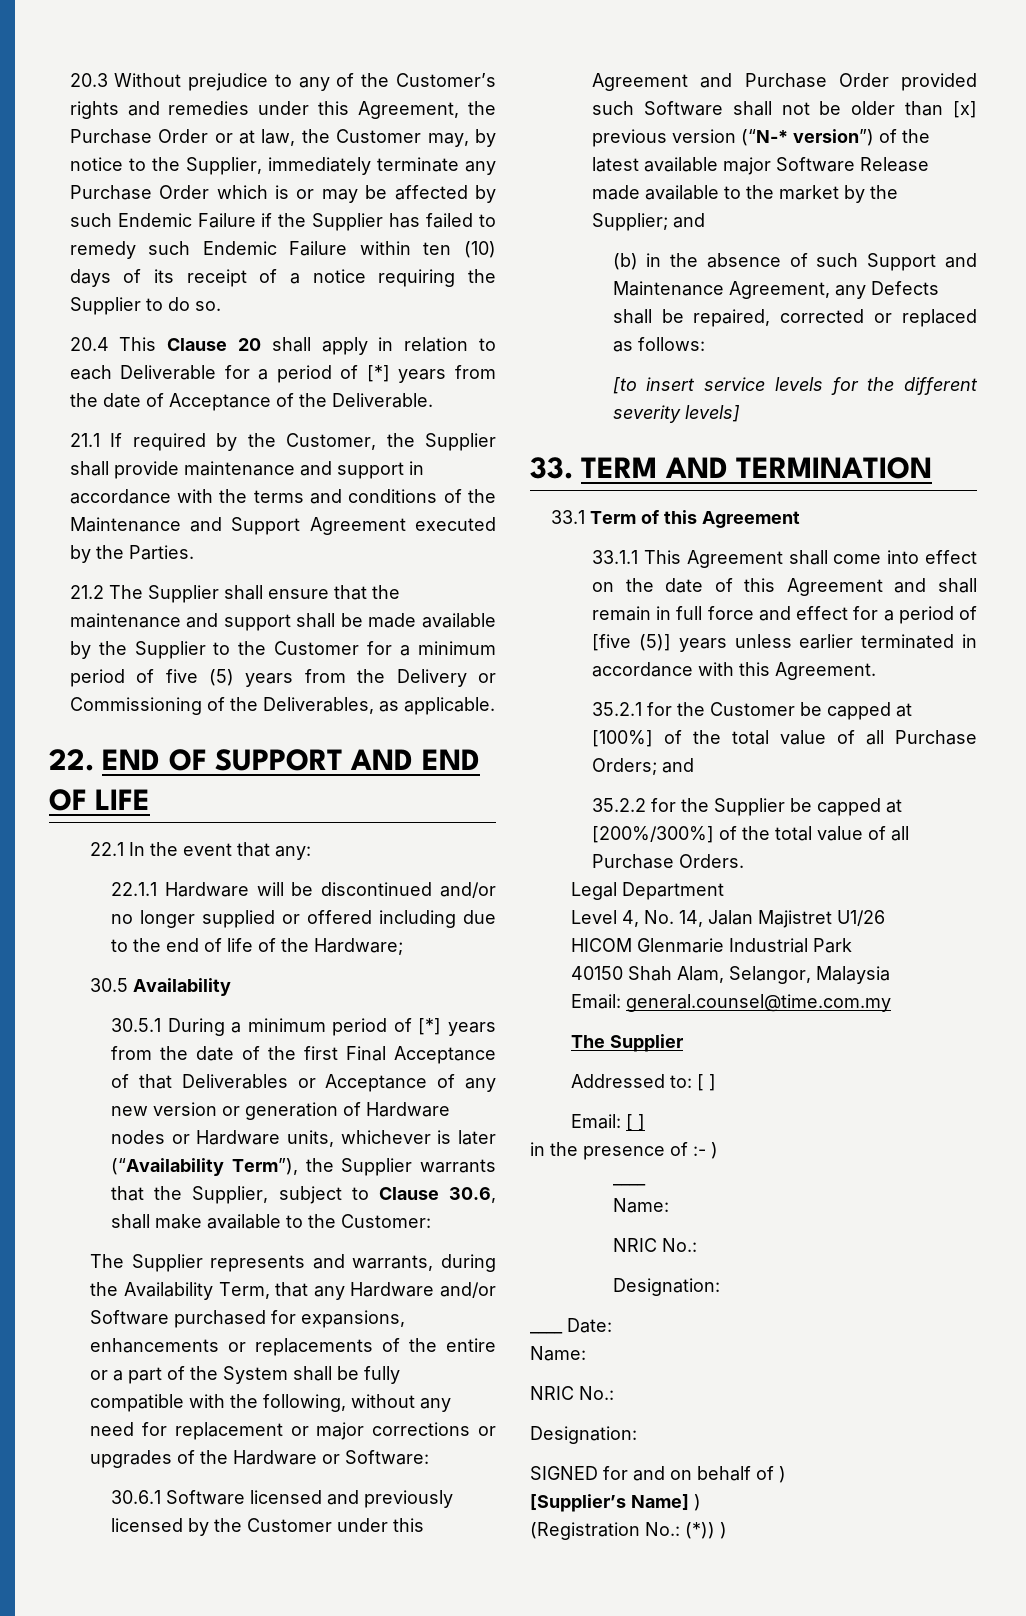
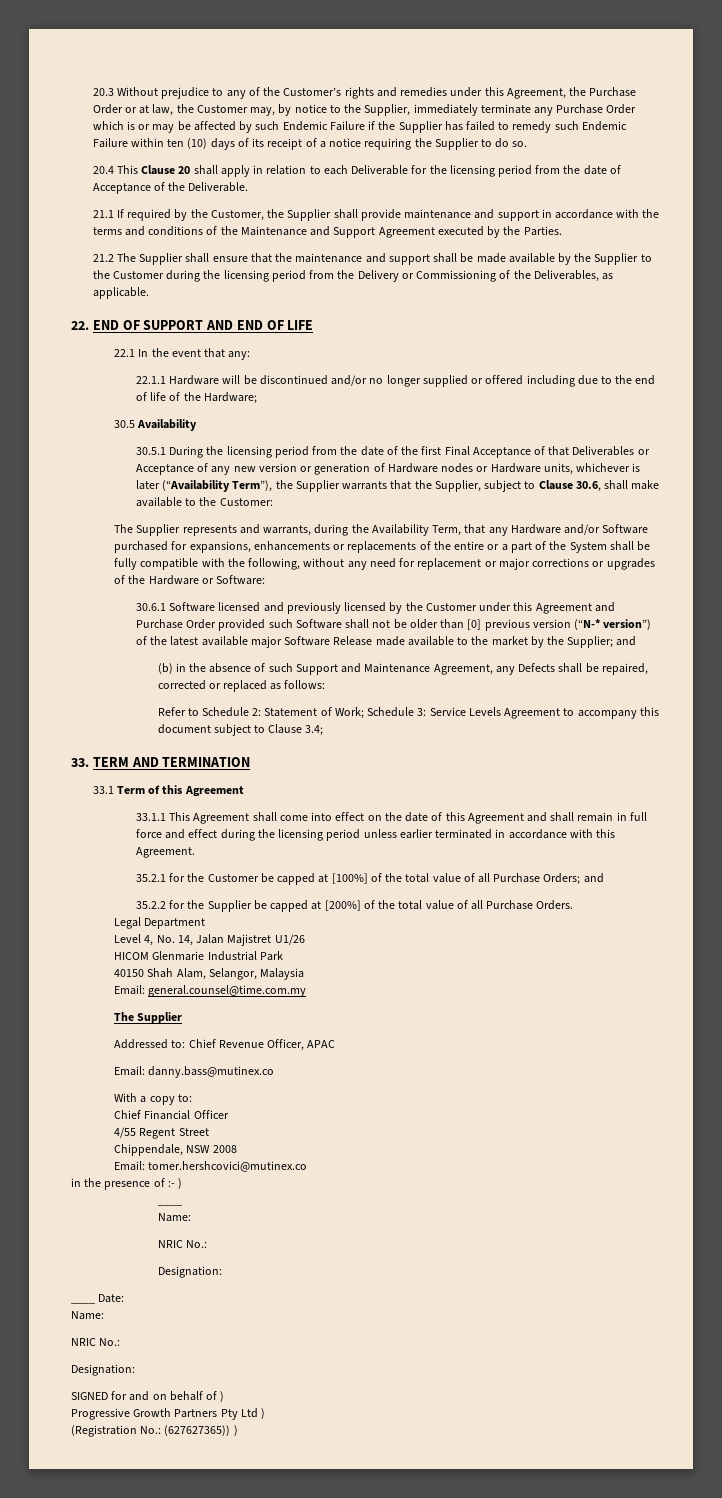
- 20.4 This Clause 20 shall apply in relation to each Deliverable for a period of [*] years from the date of Acceptance of the Deliverable.
+ 20.4 This Clause 20 shall apply in relation to each Deliverable for the licensing period from the date of Acceptance of the Deliverable.
- 21.2 The Supplier shall ensure that the maintenance and support shall be made available by the Supplier to the Customer for a minimum period of five (5) years from the Delivery or Commissioning of the Deliverables, as applicable.
+ 21.2 The Supplier shall ensure that the maintenance and support shall be made available by the Supplier to the Customer during the licensing period from the Delivery or Commissioning of the Deliverables, as applicable.
- 30.5.1 During a minimum period of [*] years from the date of the first Final Acceptance of that Deliverables or Acceptance of any new version or generation of Hardware nodes or Hardware units, whichever is later (“Availability Term”), the Supplier warrants that the Supplier, subject to Clause 30.6, shall make available to the Customer:
+ 30.5.1 During the licensing period from the date of the first Final Acceptance of that Deliverables or Acceptance of any new version or generation of Hardware nodes or Hardware units, whichever is later (“Availability Term”), the Supplier warrants that the Supplier, subject to Clause 30.6, shall make available to the Customer:
- 30.6.1 Software licensed and previously licensed by the Customer under this Agreement and Purchase Order provided such Software shall not be older than [x] previous version (“N-* version”) of the latest available major Software Release made available to the market by the Supplier; and
+ 30.6.1 Software licensed and previously licensed by the Customer under this Agreement and Purchase Order provided such Software shall not be older than [0] previous version (“N-* version”) of the latest available major Software Release made available to the market by the Supplier; and
- [to insert service levels for the different severity levels]
+ Refer to Schedule 2: Statement of Work; Schedule 3: Service Levels Agreement to accompany this document subject to Clause 3.4;
- 33.1.1 This Agreement shall come into effect on the date of this Agreement and shall remain in full force and effect for a period of [five (5)] years unless earlier terminated in accordance with this Agreement.
+ 33.1.1 This Agreement shall come into effect on the date of this Agreement and shall remain in full force and effect during the licensing period unless earlier terminated in accordance with this Agreement.
- 35.2.2 for the Supplier be capped at [200%/300%] of the total value of all Purchase Orders.
+ 35.2.2 for the Supplier be capped at [200%] of the total value of all Purchase Orders.
- Addressed to: [ ]
- Email: [ ]
+ Addressed to: Chief Revenue Officer, APAC
+ Email: danny.bass@mutinex.co
+ With a copy to:
+ Chief Financial Officer
+ 4/55 Regent Street
+ Chippendale, NSW 2008
+ Email: tomer.hershcovici@mutinex.co
- [Supplier’s Name] )
+ Progressive Growth Partners Pty Ltd )
- (Registration No.: (*)) )
+ (Registration No.: (627627365)) )

